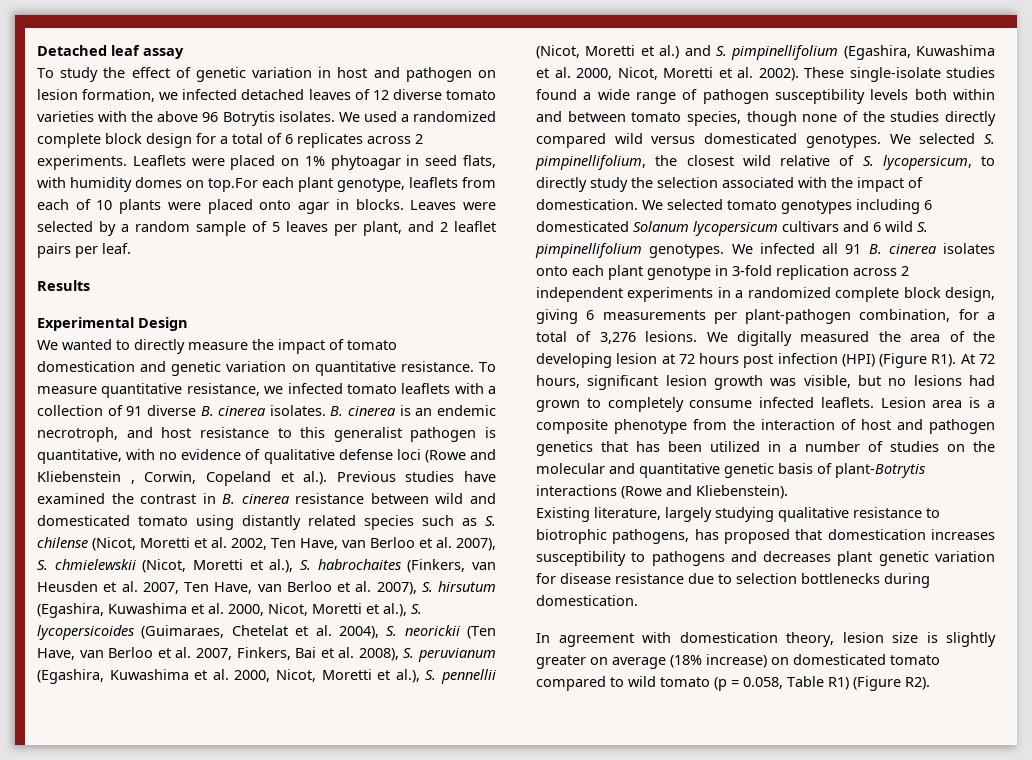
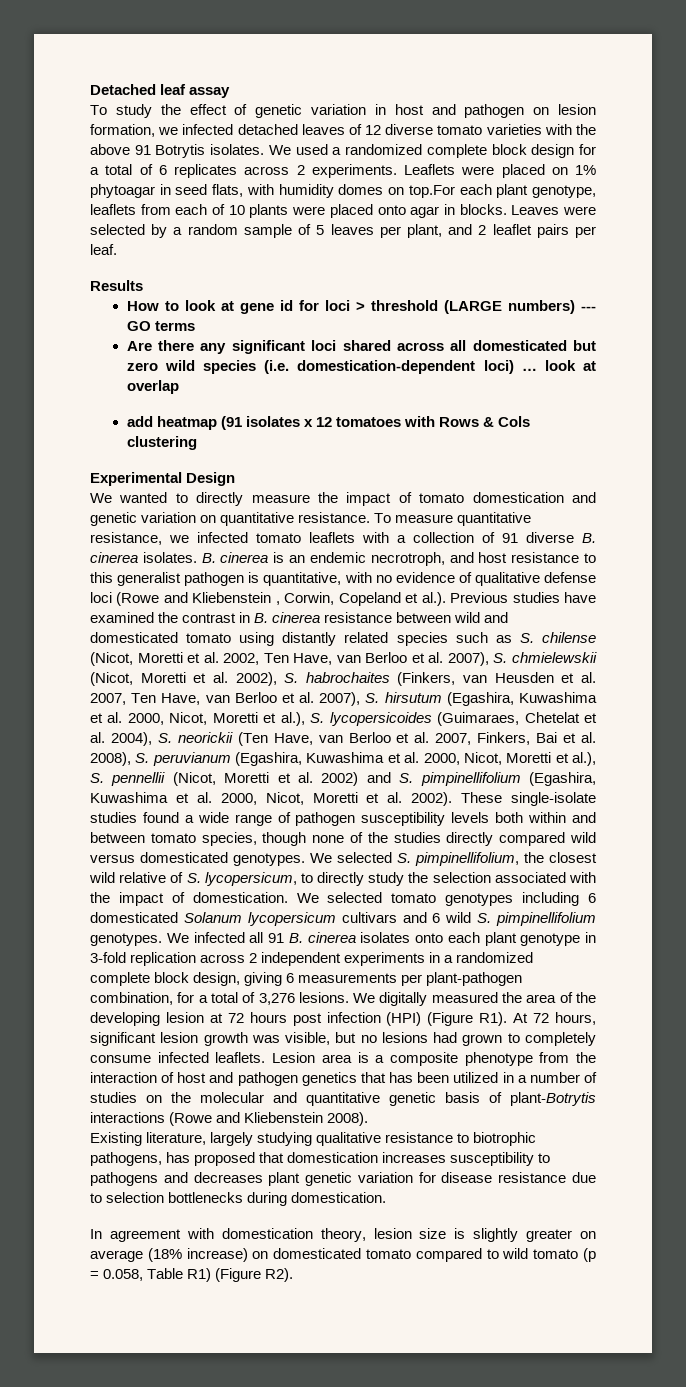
- To study the effect of genetic variation in host and pathogen on lesion formation, we infected detached leaves of 12 diverse tomato varieties with the above 96 Botrytis isolates.
+ To study the effect of genetic variation in host and pathogen on lesion formation, we infected detached leaves of 12 diverse tomato varieties with the above 91 Botrytis isolates.
+ How to look at gene id for loci > threshold (LARGE numbers) --- GO terms
+ Are there any significant loci shared across all domesticated but zero wild species (i.e. domestication-dependent loci) … look at overlap
+ add heatmap (91 isolates x 12 tomatoes with Rows & Cols clustering
- B. cinerea is an endemic necrotroph, and host resistance to this generalist pathogen is quantitative, with no evidence of qualitative defense loci (Rowe and Kliebenstein , Corwin, Copeland et al.). Previous studies have examined the contrast in B. cinerea resistance between wild and domesticated tomato using distantly related species such as S. chilense (Nicot, Moretti et al. 2002, Ten Have, van Berloo et al. 2007), S. chmielewskii (Nicot, Moretti et al.), S. habrochaites (Finkers, van Heusden et al. 2007, Ten Have, van Berloo et al. 2007), S. hirsutum (Egashira, Kuwashima et al. 2000, Nicot, Moretti et al.), S. lycopersicoides (Guimaraes, Chetelat et al. 2004), S. neorickii (Ten Have, van Berloo et al. 2007, Finkers, Bai et al. 2008), S. peruvianum (Egashira, Kuwashima et al. 2000, Nicot, Moretti et al.), S. pennellii (Nicot, Moretti et al.) and S. pimpinellifolium (Egashira, Kuwashima et al. 2000, Nicot, Moretti et al. 2002).
+ B. cinerea is an endemic necrotroph, and host resistance to this generalist pathogen is quantitative, with no evidence of qualitative defense loci (Rowe and Kliebenstein , Corwin, Copeland et al.). Previous studies have examined the contrast in B. cinerea resistance between wild and domesticated tomato using distantly related species such as S. chilense (Nicot, Moretti et al. 2002, Ten Have, van Berloo et al. 2007), S. chmielewskii (Nicot, Moretti et al. 2002), S. habrochaites (Finkers, van Heusden et al. 2007, Ten Have, van Berloo et al. 2007), S. hirsutum (Egashira, Kuwashima et al. 2000, Nicot, Moretti et al.), S. lycopersicoides (Guimaraes, Chetelat et al. 2004), S. neorickii (Ten Have, van Berloo et al. 2007, Finkers, Bai et al. 2008), S. peruvianum (Egashira, Kuwashima et al. 2000, Nicot, Moretti et al.), S. pennellii (Nicot, Moretti et al. 2002) and S. pimpinellifolium (Egashira, Kuwashima et al. 2000, Nicot, Moretti et al. 2002).
- Lesion area is a composite phenotype from the interaction of host and pathogen genetics that has been utilized in a number of studies on the molecular and quantitative genetic basis of plant-Botrytis interactions (Rowe and Kliebenstein).
+ Lesion area is a composite phenotype from the interaction of host and pathogen genetics that has been utilized in a number of studies on the molecular and quantitative genetic basis of plant-Botrytis interactions (Rowe and Kliebenstein 2008).

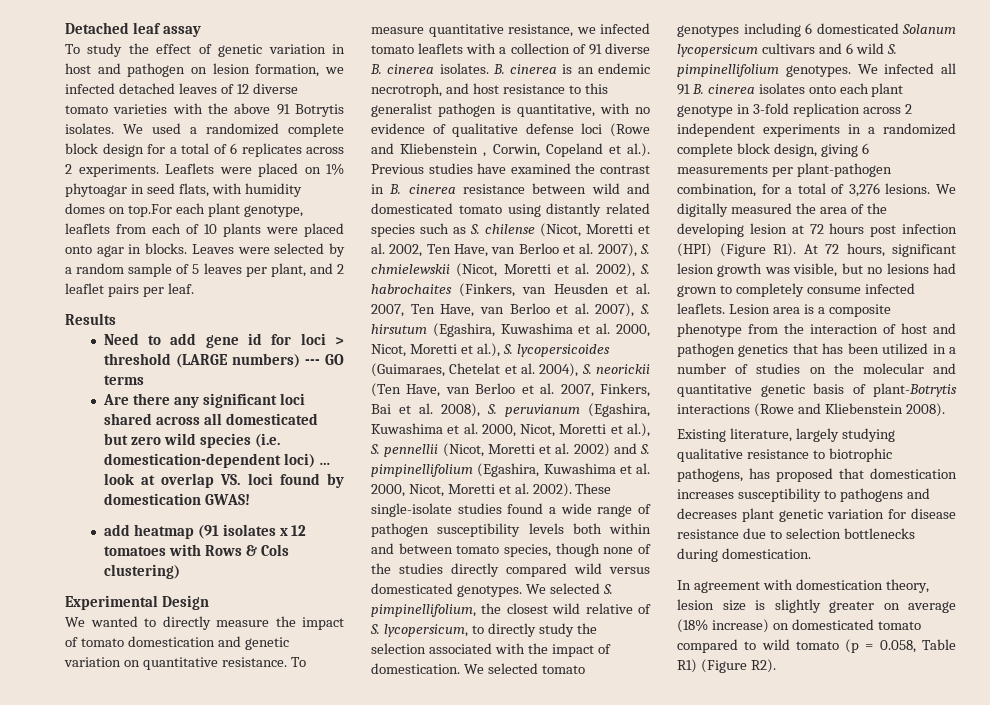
- How to look at gene id for loci > threshold (LARGE numbers) --- GO terms
+ Need to add gene id for loci > threshold (LARGE numbers) --- GO terms
- Are there any significant loci shared across all domesticated but zero wild species (i.e. domestication-dependent loci) … look at overlap
+ Are there any significant loci shared across all domesticated but zero wild species (i.e. domestication-dependent loci) … look at overlap VS. loci found by domestication GWAS!
- add heatmap (91 isolates x 12 tomatoes with Rows & Cols clustering
+ add heatmap (91 isolates x 12 tomatoes with Rows & Cols clustering)

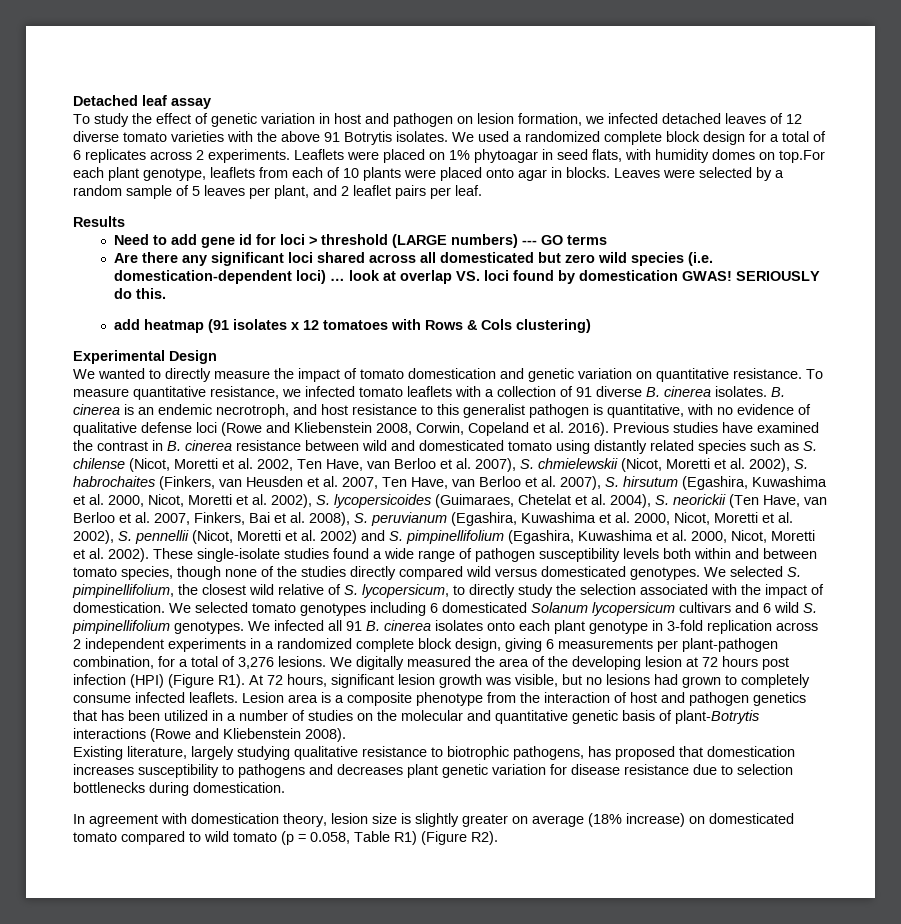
+ SERIOUSLY do this.
- B. cinerea is an endemic necrotroph, and host resistance to this generalist pathogen is quantitative, with no evidence of qualitative defense loci (Rowe and Kliebenstein , Corwin, Copeland et al.). Previous studies have examined the contrast in B. cinerea resistance between wild and domesticated tomato using distantly related species such as S. chilense (Nicot, Moretti et al. 2002, Ten Have, van Berloo et al. 2007), S. chmielewskii (Nicot, Moretti et al. 2002), S. habrochaites (Finkers, van Heusden et al. 2007, Ten Have, van Berloo et al. 2007), S. hirsutum (Egashira, Kuwashima et al. 2000, Nicot, Moretti et al.), S. lycopersicoides (Guimaraes, Chetelat et al. 2004), S. neorickii (Ten Have, van Berloo et al. 2007, Finkers, Bai et al. 2008), S. peruvianum (Egashira, Kuwashima et al. 2000, Nicot, Moretti et al.), S. pennellii (Nicot, Moretti et al. 2002) and S. pimpinellifolium (Egashira, Kuwashima et al. 2000, Nicot, Moretti et al. 2002).
+ B. cinerea is an endemic necrotroph, and host resistance to this generalist pathogen is quantitative, with no evidence of qualitative defense loci (Rowe and Kliebenstein 2008, Corwin, Copeland et al. 2016). Previous studies have examined the contrast in B. cinerea resistance between wild and domesticated tomato using distantly related species such as S. chilense (Nicot, Moretti et al. 2002, Ten Have, van Berloo et al. 2007), S. chmielewskii (Nicot, Moretti et al. 2002), S. habrochaites (Finkers, van Heusden et al. 2007, Ten Have, van Berloo et al. 2007), S. hirsutum (Egashira, Kuwashima et al. 2000, Nicot, Moretti et al. 2002), S. lycopersicoides (Guimaraes, Chetelat et al. 2004), S. neorickii (Ten Have, van Berloo et al. 2007, Finkers, Bai et al. 2008), S. peruvianum (Egashira, Kuwashima et al. 2000, Nicot, Moretti et al. 2002), S. pennellii (Nicot, Moretti et al. 2002) and S. pimpinellifolium (Egashira, Kuwashima et al. 2000, Nicot, Moretti et al. 2002).

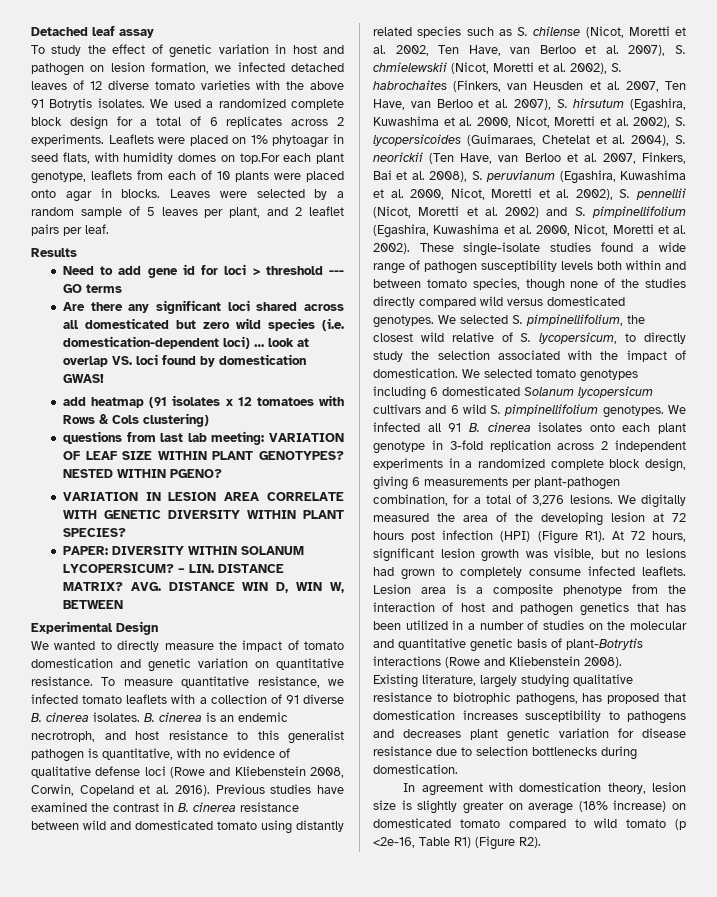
- Need to add gene id for loci > threshold (LARGE numbers) --- GO terms
+ Need to add gene id for loci > threshold --- GO terms
- SERIOUSLY do this.
+ questions from last lab meeting: VARIATION OF LEAF SIZE WITHIN PLANT GENOTYPES? NESTED WITHIN PGENO?
+ VARIATION IN LESION AREA CORRELATE WITH GENETIC DIVERSITY WITHIN PLANT SPECIES?
+ PAPER: DIVERSITY WITHIN SOLANUM LYCOPERSICUM? – LIN. DISTANCE MATRIX? AVG. DISTANCE WIN D, WIN W, BETWEEN
- In agreement with domestication theory, lesion size is slightly greater on average (18% increase) on domesticated tomato compared to wild tomato (p = 0.058, Table R1) (Figure R2).
+ In agreement with domestication theory, lesion size is slightly greater on average (18% increase) on domesticated tomato compared to wild tomato (p <2e-16, Table R1) (Figure R2).

